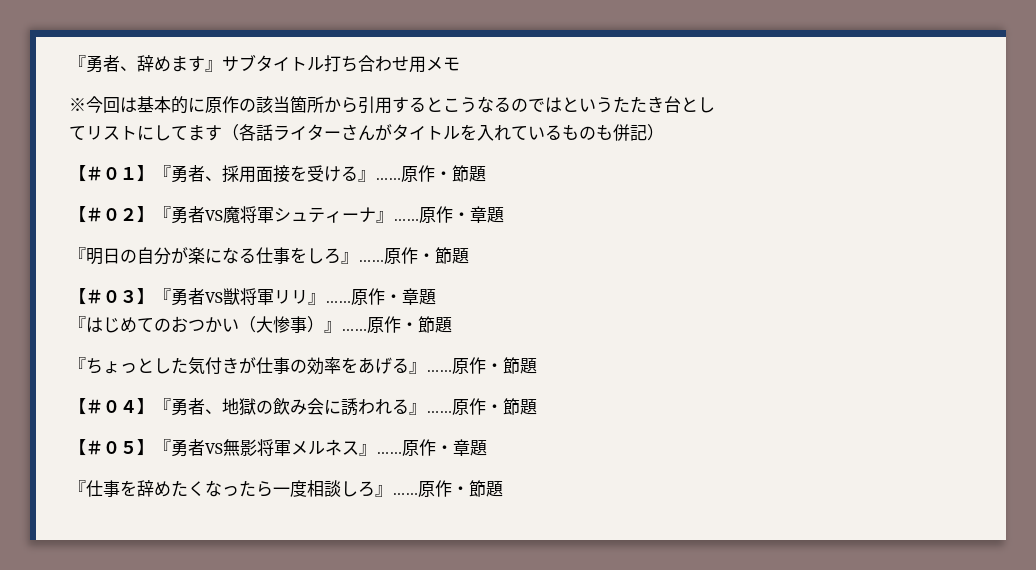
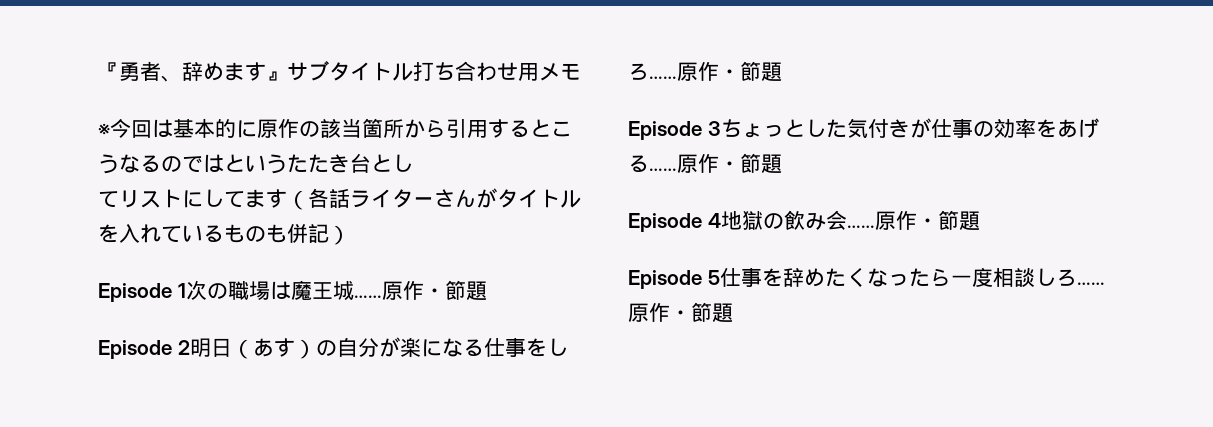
- 【＃０１】『勇者、採用面接を受ける』……原作・節題
- 【＃０２】『勇者VS魔将軍シュティーナ』……原作・章題
- 『明日の自分が楽になる仕事をしろ』……原作・節題
- 【＃０３】『勇者VS獣将軍リリ』……原作・章題
- 『はじめてのおつかい（大惨事）』……原作・節題
- 『ちょっとした気付きが仕事の効率をあげる』……原作・節題
- 【＃０４】『勇者、地獄の飲み会に誘われる』……原作・節題
- 【＃０５】『勇者VS無影将軍メルネス』……原作・章題
- 『仕事を辞めたくなったら一度相談しろ』……
+ Episode 1次の職場は魔王城……原作・節題
+ Episode 2明日（あす）の自分が楽になる仕事をしろ……原作・節題
+ Episode 3ちょっとした気付きが仕事の効率をあげる……原作・節題
+ Episode 4地獄の飲み会……原作・節題
+ Episode 5仕事を辞めたくなったら一度相談しろ……

